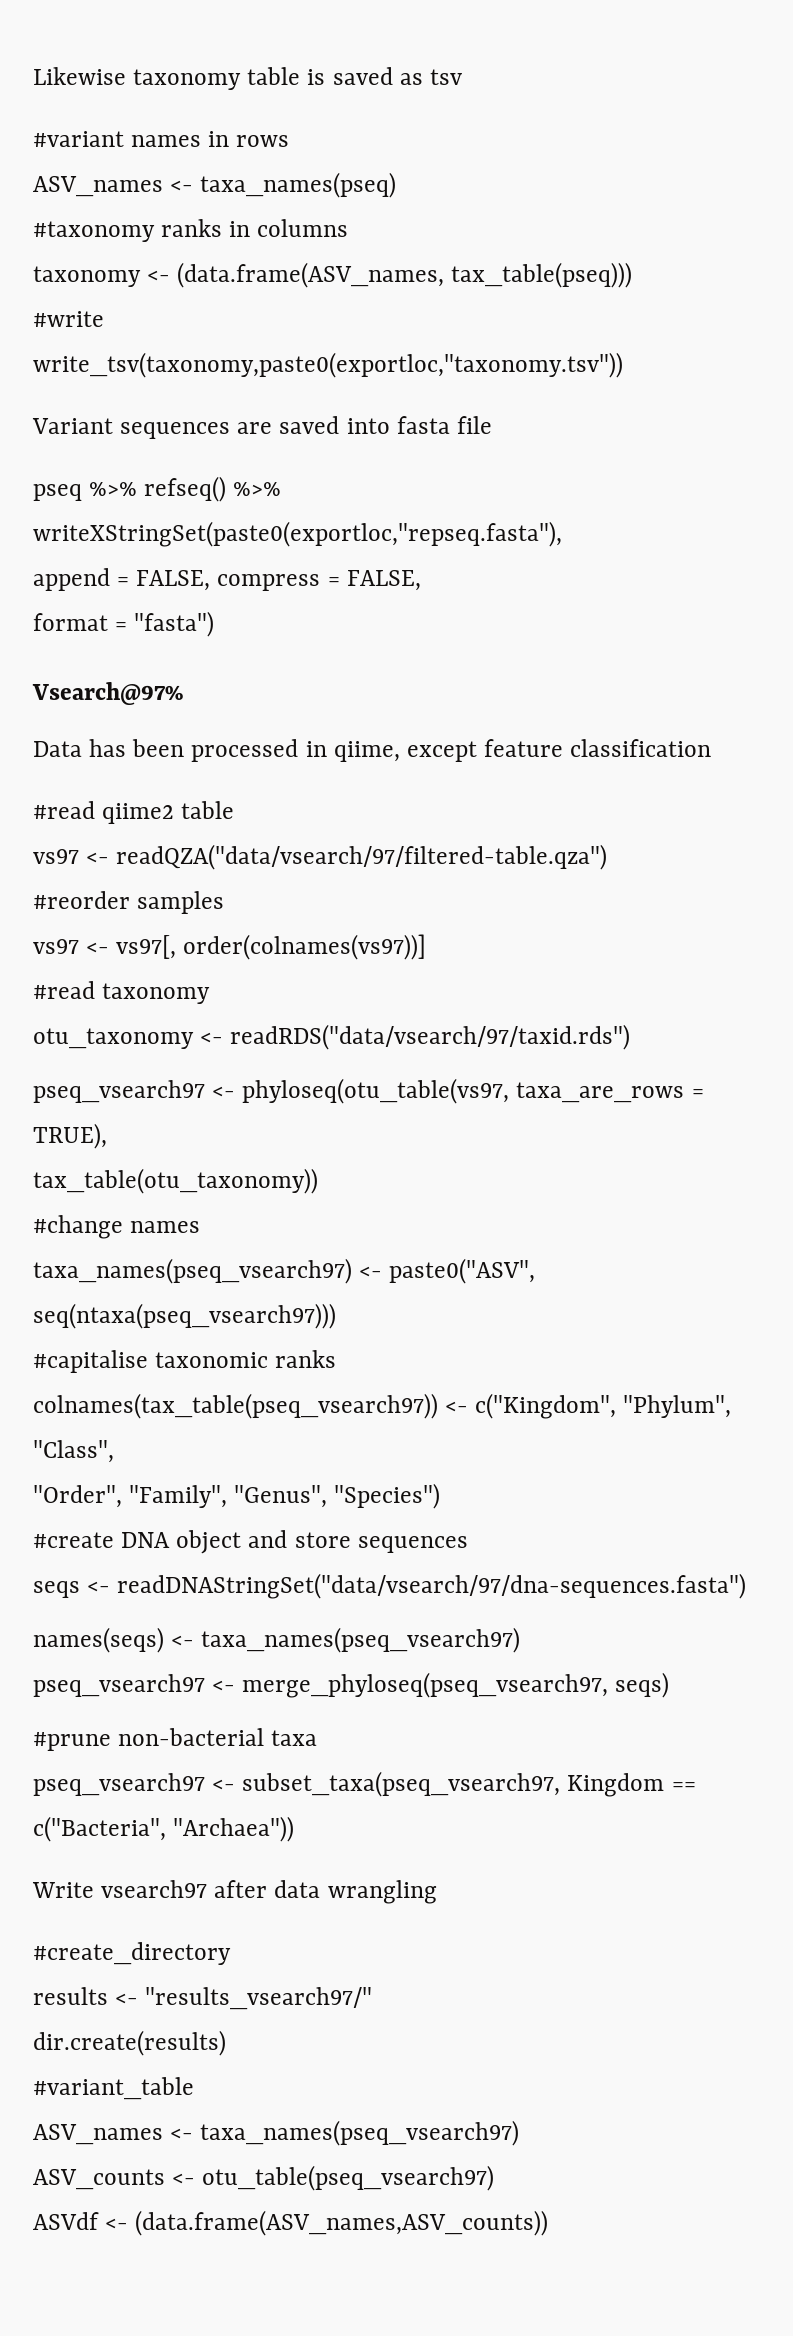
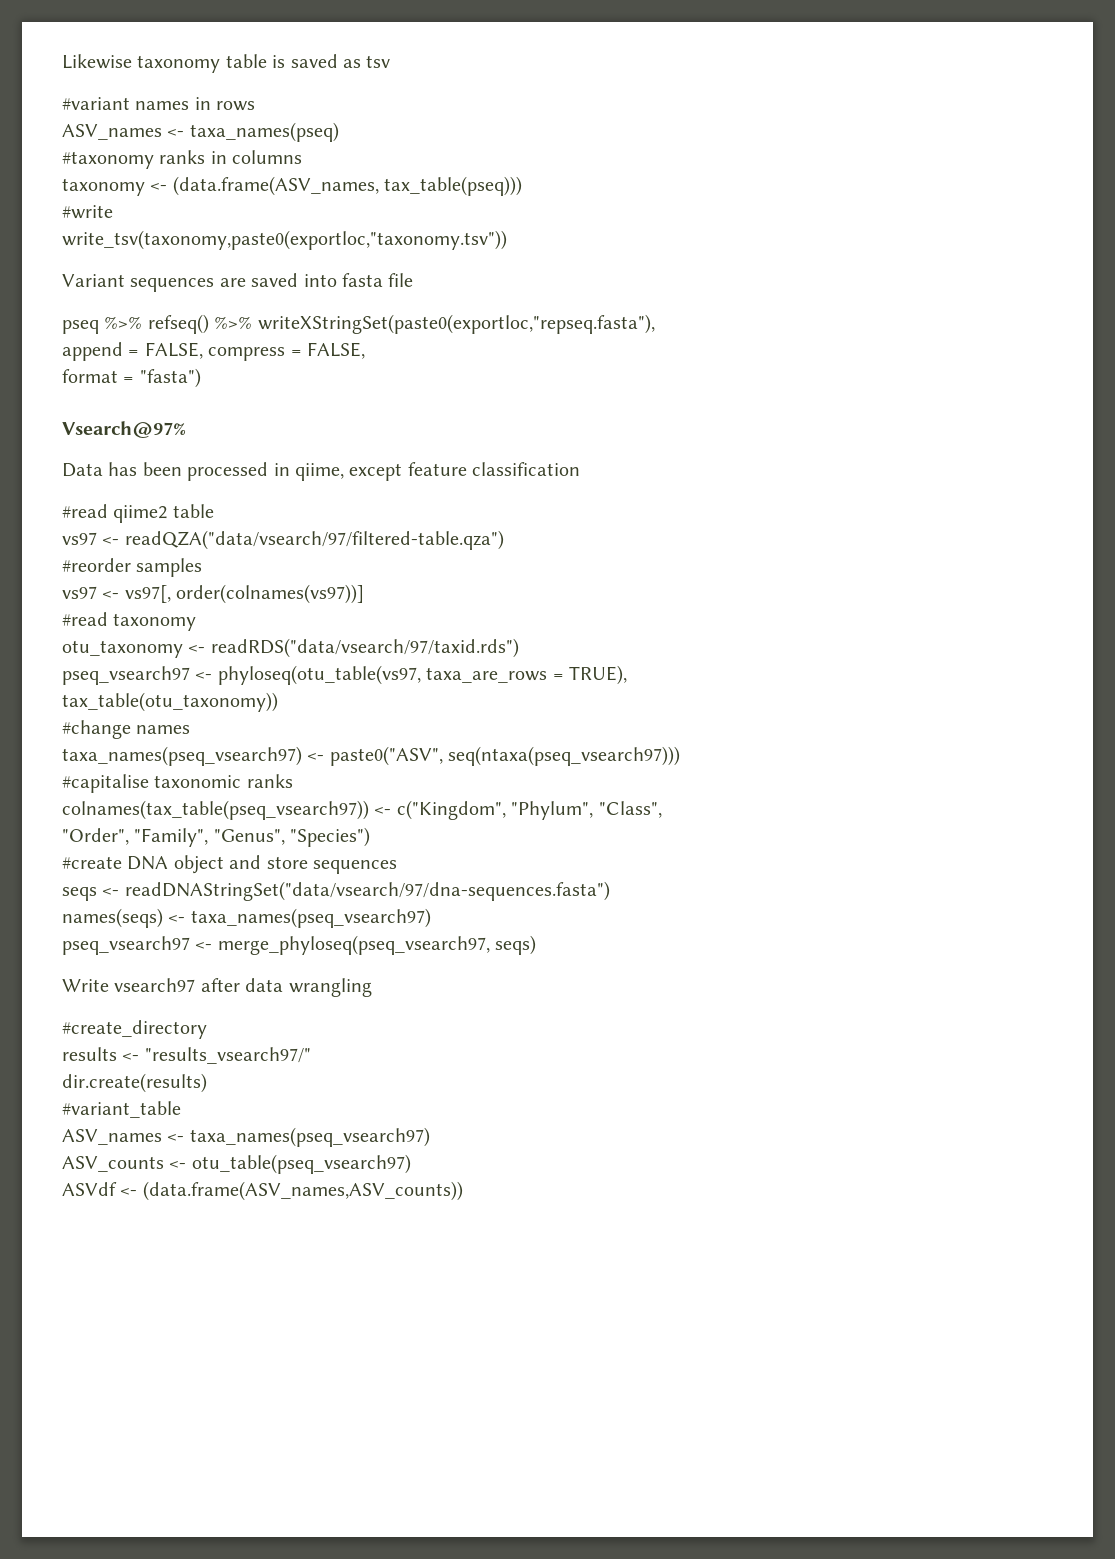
- #prune non-bacterial taxa
- pseq_vsearch97 <- subset_taxa(pseq_vsearch97, Kingdom == c("Bacteria", "Archaea"))

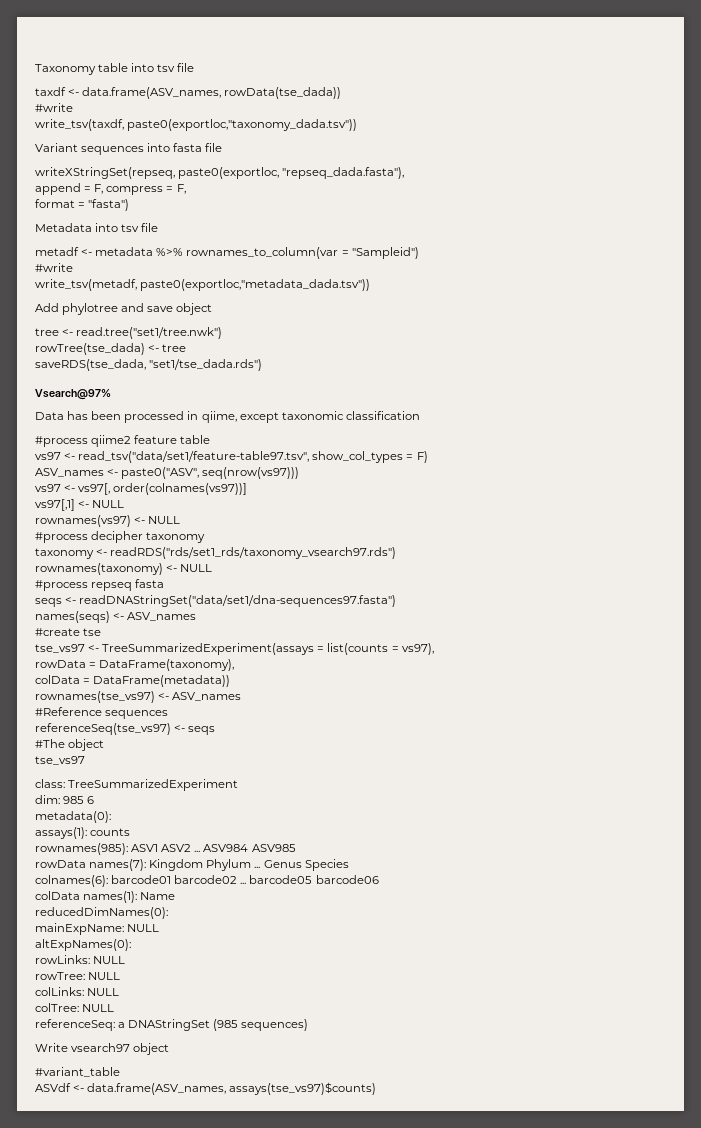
- Likewise taxonomy table is saved as tsv
- #variant names in rows
- ASV_names <- taxa_names(pseq)
- #taxonomy ranks in columns
- taxonomy <- (data.frame(ASV_names, tax_table(pseq)))
+ Taxonomy table into tsv file
+ taxdf <- data.frame(ASV_names, rowData(tse_dada))
  #write
- write_tsv(taxonomy,paste0(exportloc,"taxonomy.tsv"))
+ write_tsv(taxdf, paste0(exportloc,"taxonomy_dada.tsv"))
- Variant sequences are saved into fasta file
+ Variant sequences into fasta file
- pseq %>% refseq() %>% writeXStringSet(paste0(exportloc,"repseq.fasta"),
+ writeXStringSet(repseq, paste0(exportloc, "repseq_dada.fasta"),
- append = FALSE, compress = FALSE,
+ append = F, compress = F,
+ Metadata into tsv file
+ metadf <- metadata %>% rownames_to_column(var = "Sampleid")
+ #write
+ write_tsv(metadf, paste0(exportloc,"metadata_dada.tsv"))
+ Add phylotree and save object
+ tree <- read.tree("set1/tree.nwk")
+ rowTree(tse_dada) <- tree
+ saveRDS(tse_dada, "set1/tse_dada.rds")
- Data has been processed in qiime, except feature classification
+ Data has been processed in qiime, except taxonomic classification
- #read qiime2 table
+ #process qiime2 feature table
- vs97 <- readQZA("data/vsearch/97/filtered-table.qza")
- #reorder samples
+ vs97 <- read_tsv("data/set1/feature-table97.tsv", show_col_types = F)
+ ASV_names <- paste0("ASV", seq(nrow(vs97)))
  vs97 <- vs97[, order(colnames(vs97))]
- #read taxonomy
- otu_taxonomy <- readRDS("data/vsearch/97/taxid.rds")
- pseq_vsearch97 <- phyloseq(otu_table(vs97, taxa_are_rows = TRUE),
- tax_table(otu_taxonomy))
- #change names
- taxa_names(pseq_vsearch97) <- paste0("ASV", seq(ntaxa(pseq_vsearch97)))
- #capitalise taxonomic ranks
- colnames(tax_table(pseq_vsearch97)) <- c("Kingdom", "Phylum", "Class",
- "Order", "Family", "Genus", "Species")
- #create DNA object and store sequences
+ vs97[,1] <- NULL
+ rownames(vs97) <- NULL
+ #process decipher taxonomy
+ taxonomy <- readRDS("rds/set1_rds/taxonomy_vsearch97.rds")
+ rownames(taxonomy) <- NULL
+ #process repseq fasta
- seqs <- readDNAStringSet("data/vsearch/97/dna-sequences.fasta")
+ seqs <- readDNAStringSet("data/set1/dna-sequences97.fasta")
- names(seqs) <- taxa_names(pseq_vsearch97)
- pseq_vsearch97 <- merge_phyloseq(pseq_vsearch97, seqs)
- Write vsearch97 after data wrangling
- #create_directory
- results <- "results_vsearch97/"
- dir.create(results)
+ names(seqs) <- ASV_names
+ #create tse
+ tse_vs97 <- TreeSummarizedExperiment(assays = list(counts = vs97),
+ rowData = DataFrame(taxonomy),
+ colData = DataFrame(metadata))
+ rownames(tse_vs97) <- ASV_names
+ #Reference sequences
+ referenceSeq(tse_vs97) <- seqs
+ #The object
+ tse_vs97
+ class: TreeSummarizedExperiment
+ dim: 985 6
+ metadata(0):
+ assays(1): counts
+ rownames(985): ASV1 ASV2 ... ASV984 ASV985
+ rowData names(7): Kingdom Phylum ... Genus Species
+ colnames(6): barcode01 barcode02 ... barcode05 barcode06
+ colData names(1): Name
+ reducedDimNames(0):
+ mainExpName: NULL
+ altExpNames(0):
+ rowLinks: NULL
+ rowTree: NULL
+ colLinks: NULL
+ colTree: NULL
+ referenceSeq: a DNAStringSet (985 sequences)
+ Write vsearch97 object
  #variant_table
- ASV_names <- taxa_names(pseq_vsearch97)
- ASV_counts <- otu_table(pseq_vsearch97)
- ASVdf <- (data.frame(ASV_names,ASV_counts))
+ ASVdf <- data.frame(ASV_names, assays(tse_vs97)$counts)

